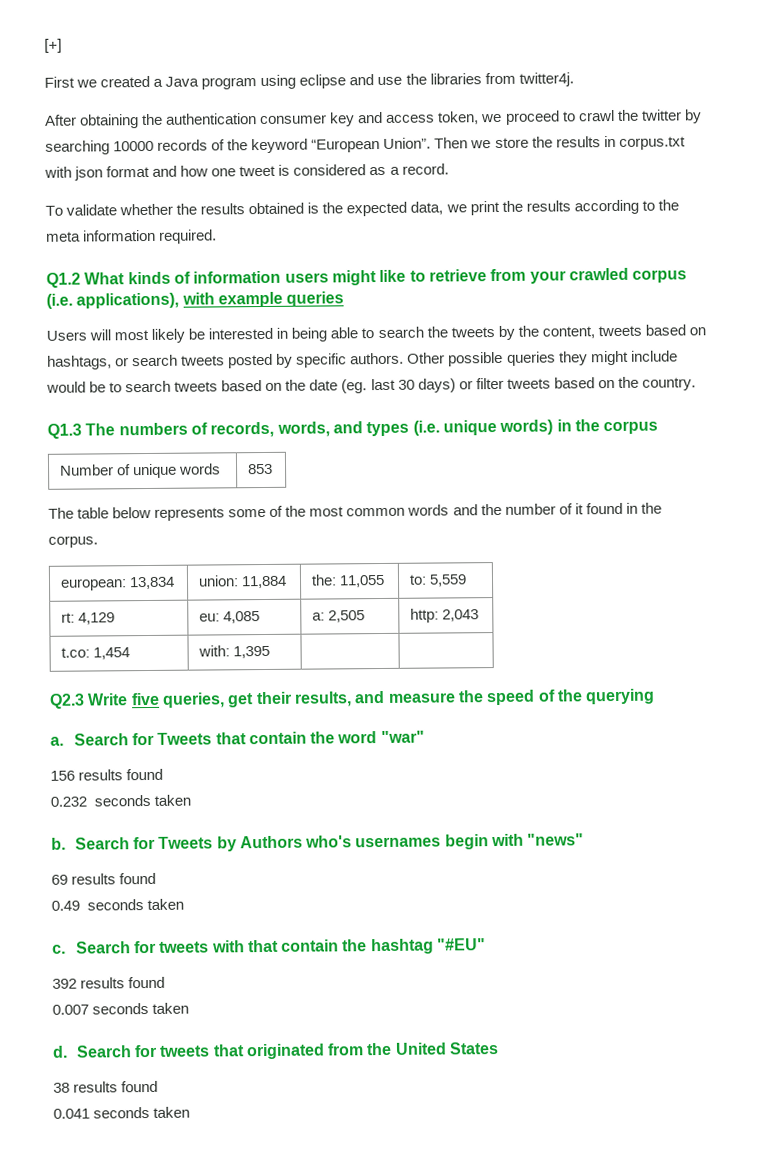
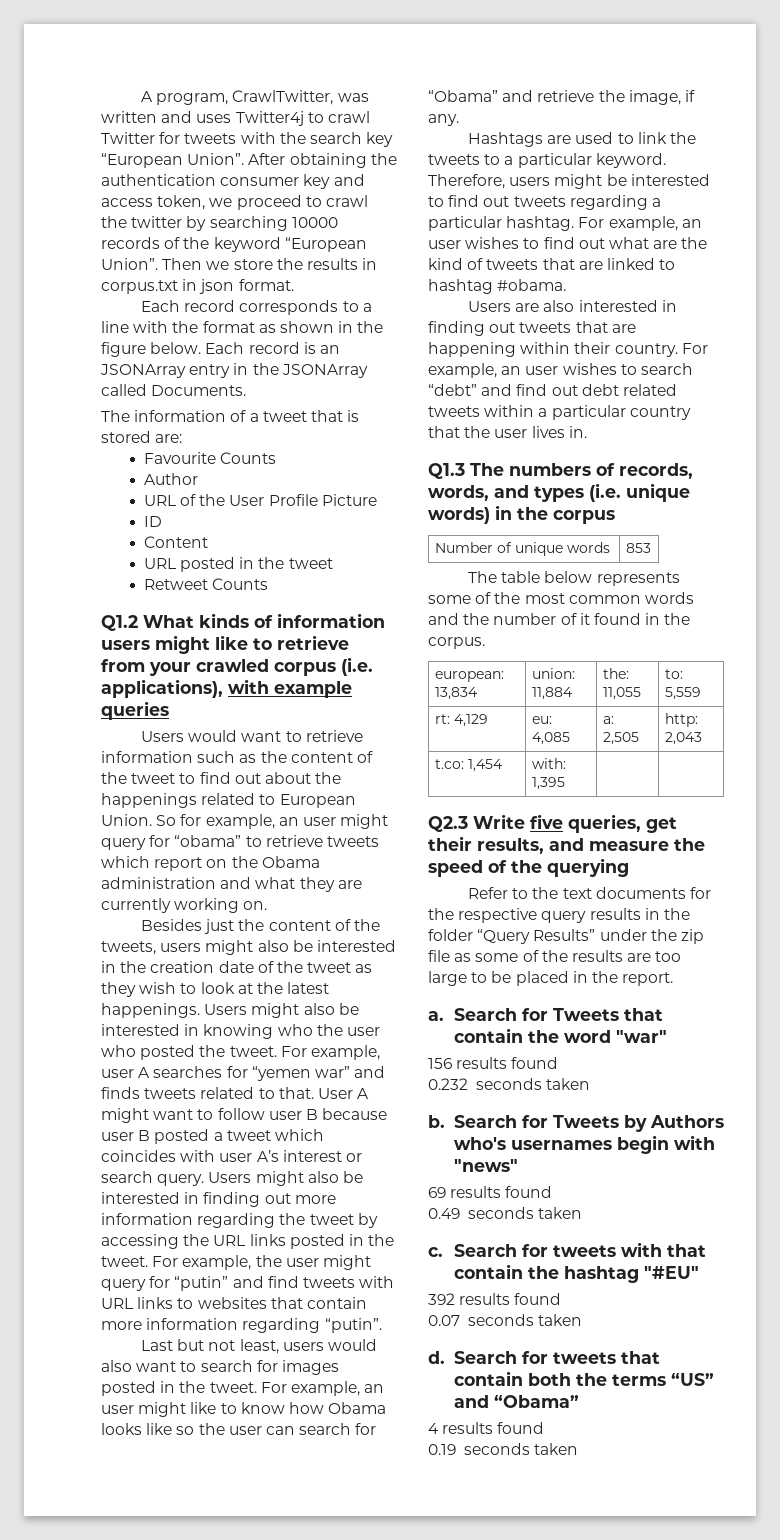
- [+]
- First we created a Java program using eclipse and use the libraries from twitter4j.
- After obtaining the authentication consumer key and access token, we proceed to crawl the twitter by searching 10000 records of the keyword “European Union”.
+ A program, CrawlTwitter, was written and uses Twitter4j to crawl Twitter for tweets with the search key “European Union”. After obtaining the authentication consumer key and access token, we proceed to crawl the twitter by searching 10000 records of the keyword “European Union”.
- Then we store the results in corpus.txt with json format and how one tweet is considered as a record.
- To validate whether the results obtained is the expected data, we print the results according to the meta information required.
+ Then we store the results in corpus.txt in json format.
+ Each record corresponds to a line with the format as shown in the figure below. Each record is an JSONArray entry in the JSONArray called Documents.
+ The information of a tweet that is stored are:
+ Favourite Counts
+ Author
+ URL of the User Profile Picture
+ ID
+ Content
+ URL posted in the tweet
+ Retweet Counts
- Users will most likely be interested in being able to search the tweets by the content, tweets based on hashtags, or search tweets posted by specific authors. Other possible queries they might include would be to search tweets based on the date (eg. last 30 days) or filter tweets based on the country.
+ Users would want to retrieve information such as the content of the tweet to find out about the happenings related to European Union. So for example, an user might query for “obama” to retrieve tweets which report on the Obama administration and what they are currently working on.
+ Besides just the content of the tweets, users might also be interested in the creation date of the tweet as they wish to look at the latest happenings. Users might also be interested in knowing who the user who posted the tweet. For example, user A searches for “yemen war” and finds tweets related to that. User A might want to follow user B because user B posted a tweet which coincides with user A’s interest or search query. Users might also be interested in finding out more information regarding the tweet by accessing the URL links posted in the tweet. For example, the user might query for “putin” and find tweets with URL links to websites that contain more information regarding “putin”.
+ Last but not least, users would also want to search for images posted in the tweet. For example, an user might like to know how Obama looks like so the user can search for “Obama” and retrieve the image, if any.
+ Hashtags are used to link the tweets to a particular keyword. Therefore, users might be interested to find out tweets regarding a particular hashtag. For example, an user wishes to find out what are the kind of tweets that are linked to hashtag #obama.
+ Users are also interested in finding out tweets that are happening within their country. For example, an user wishes to search “debt” and find out debt related tweets within a particular country that the user lives in.
+ Refer to the text documents for the respective query results in the folder “Query Results” under the zip file as some of the results are too large to be placed in the report.
- 0.007 seconds taken
+ 0.07 seconds taken
- Search for tweets that originated from the United States
- 38 results found
- 0.041 seconds taken
+ Search for tweets that contain both the terms “US” and “Obama”
+ 4 results found
+ 0.19 seconds taken

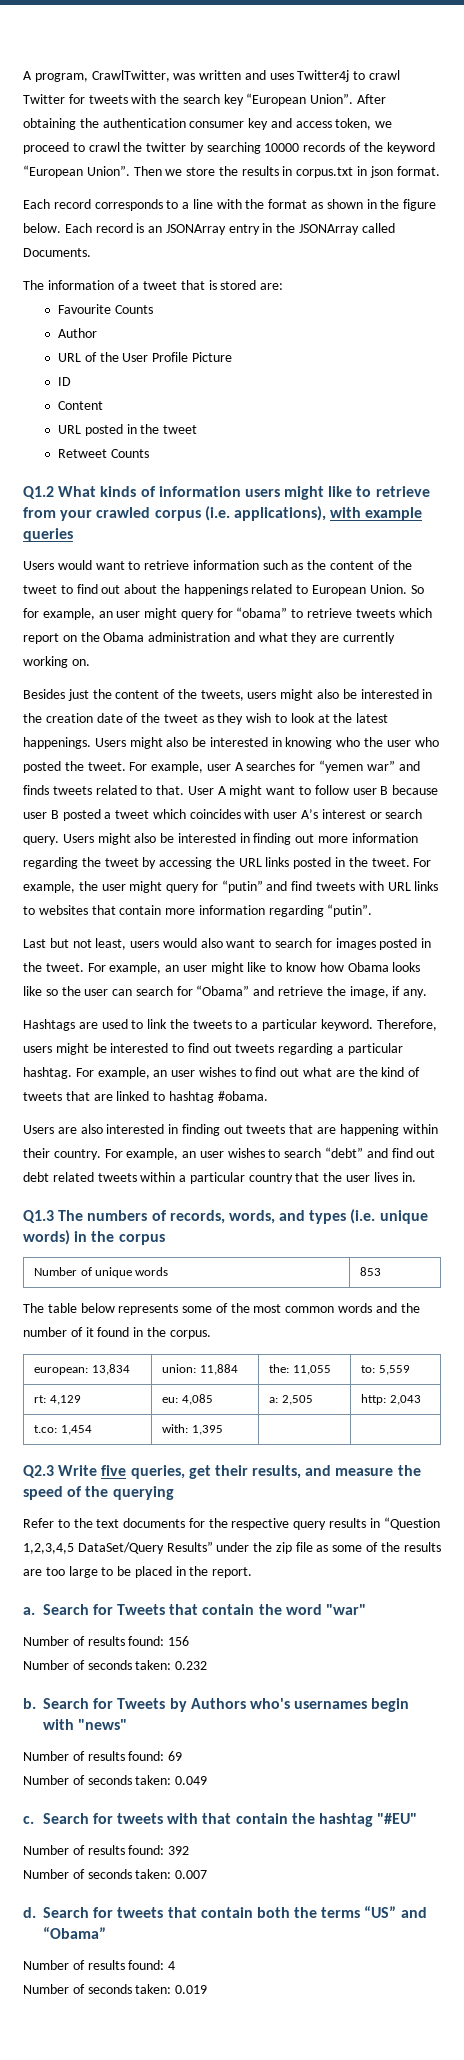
- Refer to the text documents for the respective query results in the folder “Query Results” under the zip file as some of the results are too large to be placed in the report.
+ Refer to the text documents for the respective query results in “Question 1,2,3,4,5 DataSet/Query Results” under the zip file as some of the results are too large to be placed in the report.
- 156 results found
- 0.232 seconds taken
+ Number of results found: 156
+ Number of seconds taken: 0.232
- 69 results found
- 0.49 seconds taken
+ Number of results found: 69
+ Number of seconds taken: 0.049
- 392 results found
- 0.07 seconds taken
+ Number of results found: 392
+ Number of seconds taken: 0.007
- 4 results found
- 0.19 seconds taken
+ Number of results found: 4
+ Number of seconds taken: 0.019

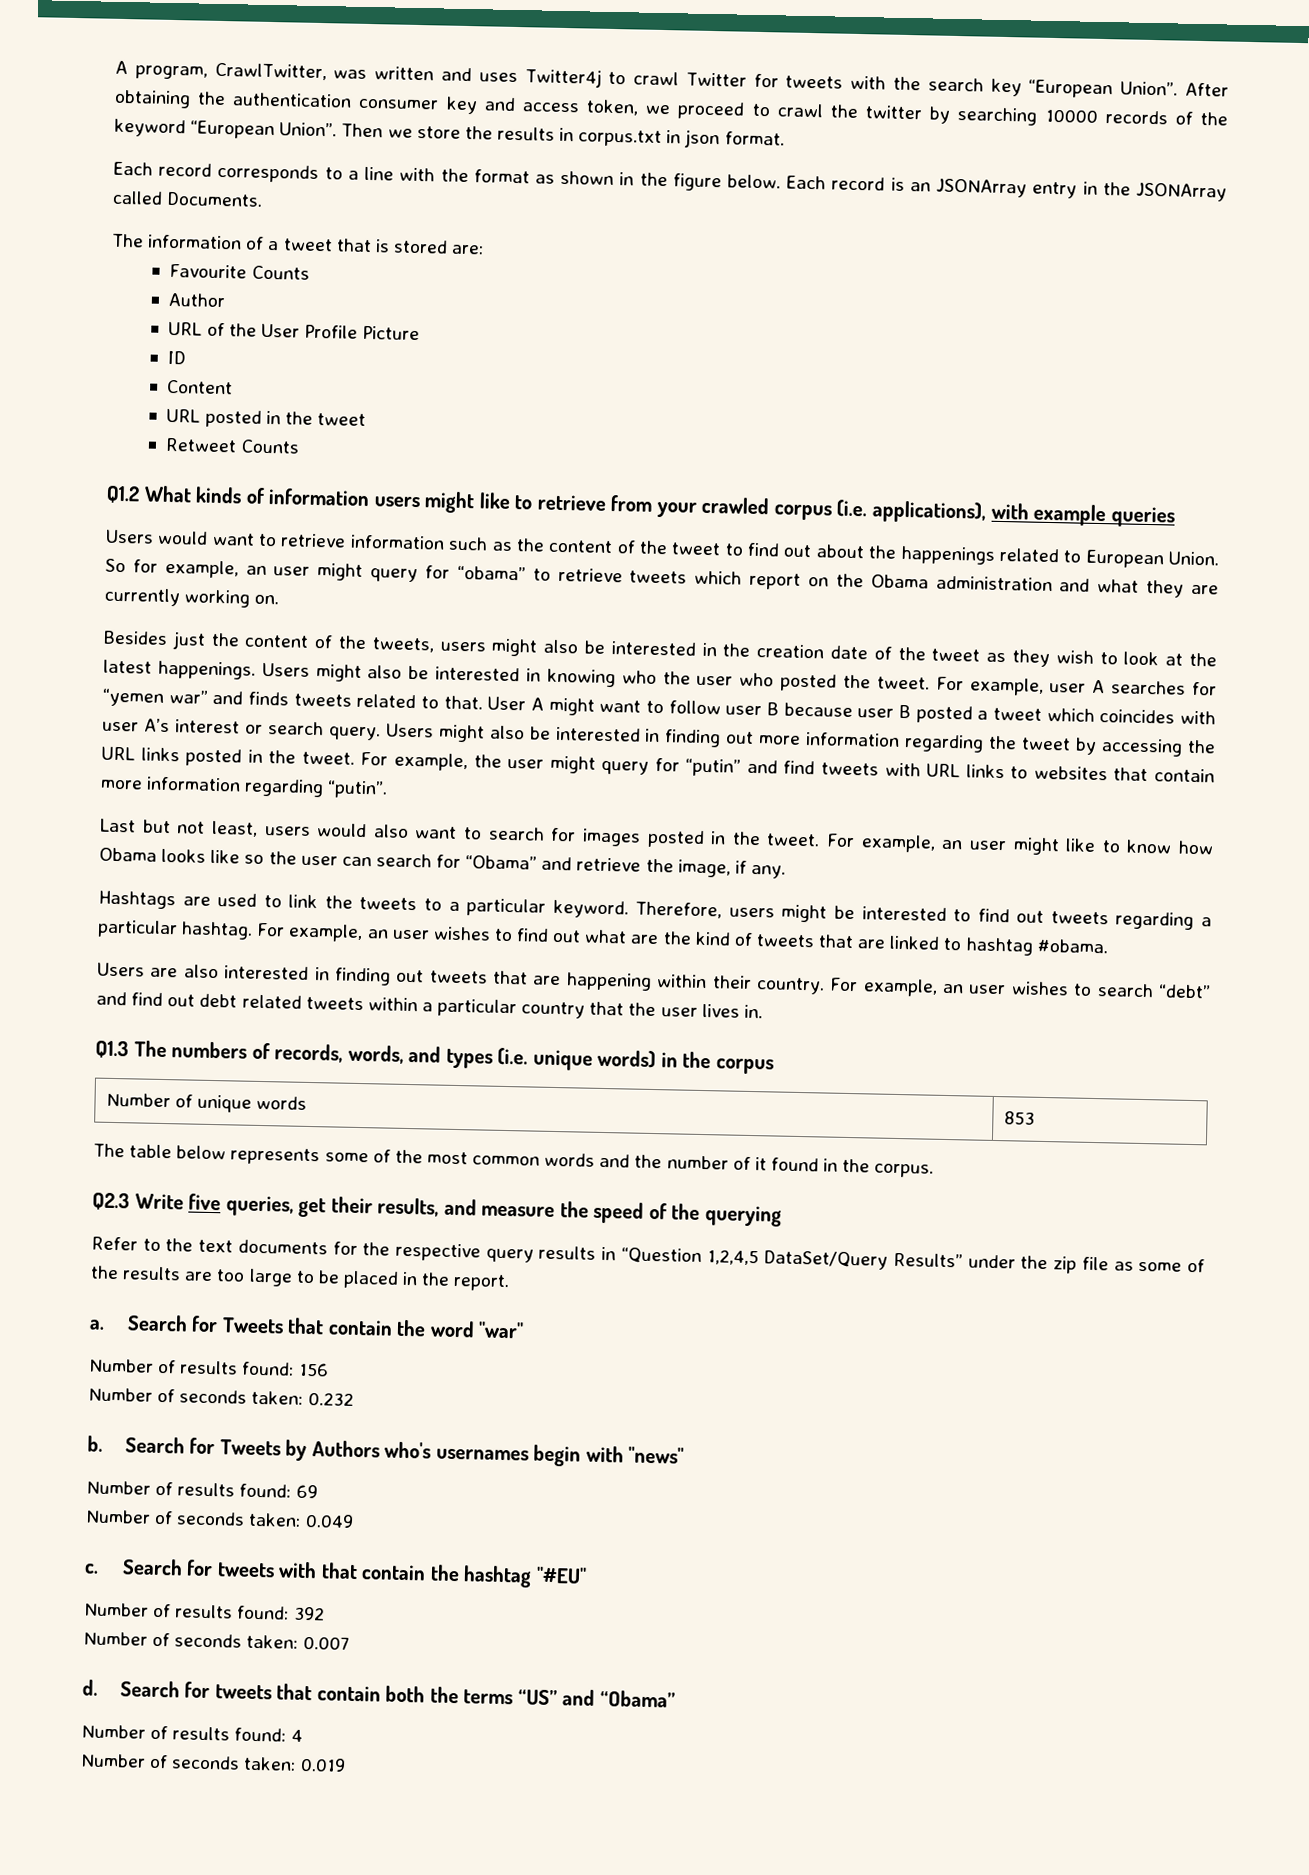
- european: 13,834 | union: 11,884 | the: 11,055 | to: 5,559
- rt: 4,129 | eu: 4,085 | a: 2,505 | http: 2,043
- t.co: 1,454 | with: 1,395 | |
- Refer to the text documents for the respective query results in “Question 1,2,3,4,5 DataSet/Query Results” under the zip file as some of the results are too large to be placed in the report.
+ Refer to the text documents for the respective query results in “Question 1,2,4,5 DataSet/Query Results” under the zip file as some of the results are too large to be placed in the report.

